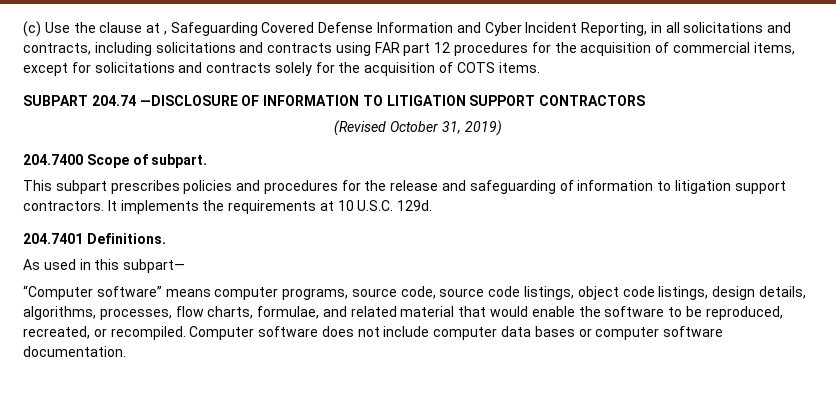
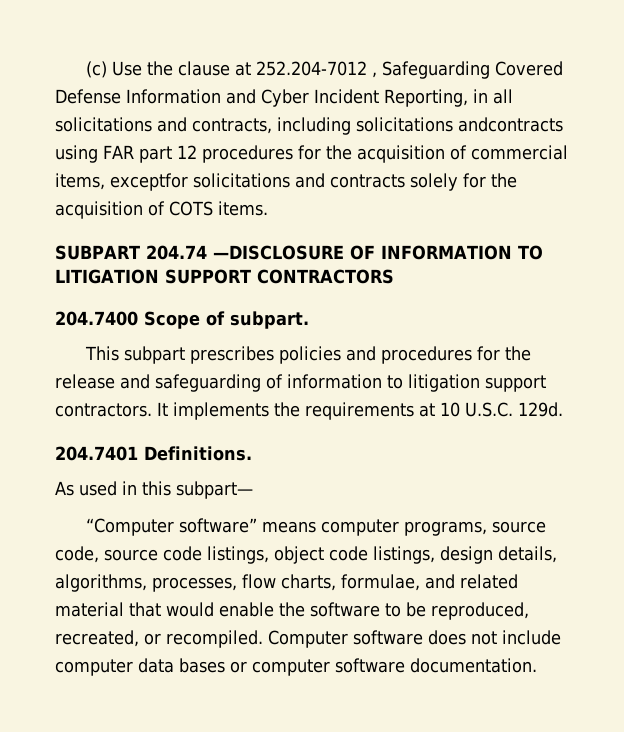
- (c) Use the clause at , Safeguarding Covered Defense Information and Cyber Incident Reporting, in all solicitations and contracts, including solicitations and contracts using FAR part 12 procedures for the acquisition of commercial items, except for solicitations and contracts solely for the acquisition of COTS items.
+ (c) Use the clause at 252.204-7012 , Safeguarding Covered Defense Information and Cyber Incident Reporting, in all solicitations and contracts, including solicitations andcontracts using FAR part 12 procedures for the acquisition of commercial items, exceptfor solicitations and contracts solely for the acquisition of COTS items.
- (Revised October 31, 2019)

